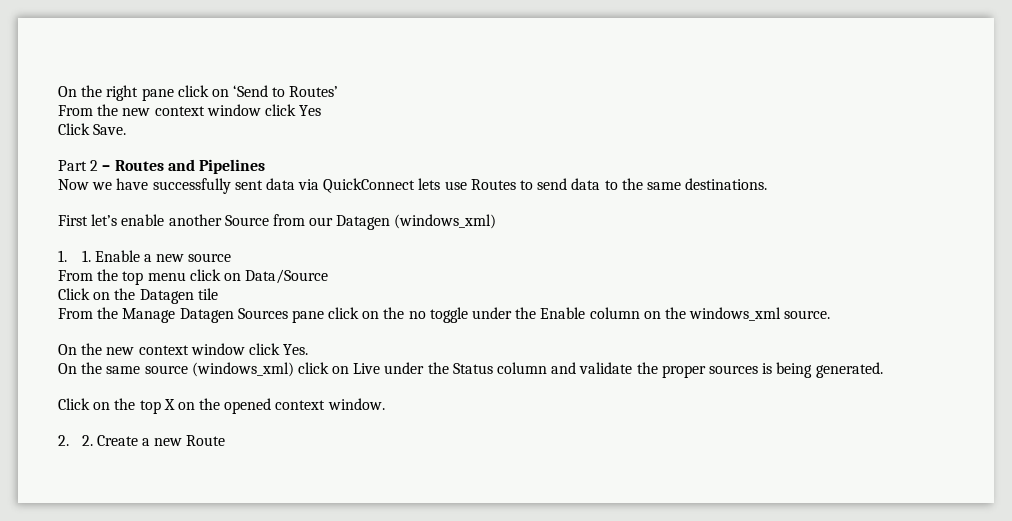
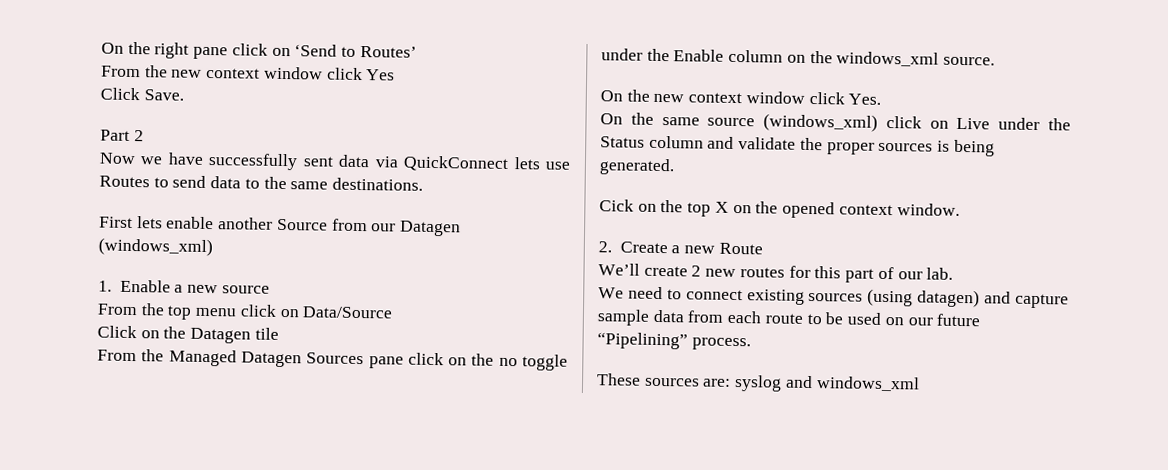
- Part 2 – Routes and Pipelines
+ Part 2
- First let’s enable another Source from our Datagen (windows_xml)
+ First lets enable another Source from our Datagen (windows_xml)
- 1. 1. Enable a new source
+ 1. Enable a new source
- From the Manage Datagen Sources pane click on the no toggle under the Enable column on the windows_xml source.
+ From the Managed Datagen Sources pane click on the no toggle under the Enable column on the windows_xml source.
- Click on the top X on the opened context window.
+ Cick on the top X on the opened context window.
- 2. 2. Create a new Route
+ 2. Create a new Route
+ We’ll create 2 new routes for this part of our lab.
+ We need to connect existing sources (using datagen) and capture sample data from each route to be used on our future “Pipelining” process.
+ These sources are: syslog and windows_xml

